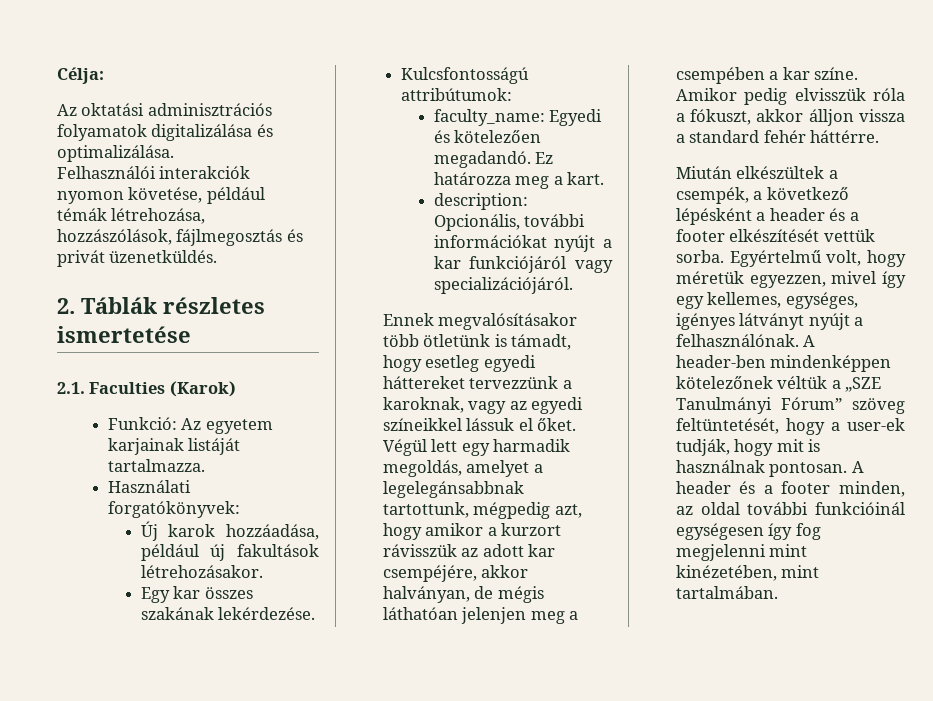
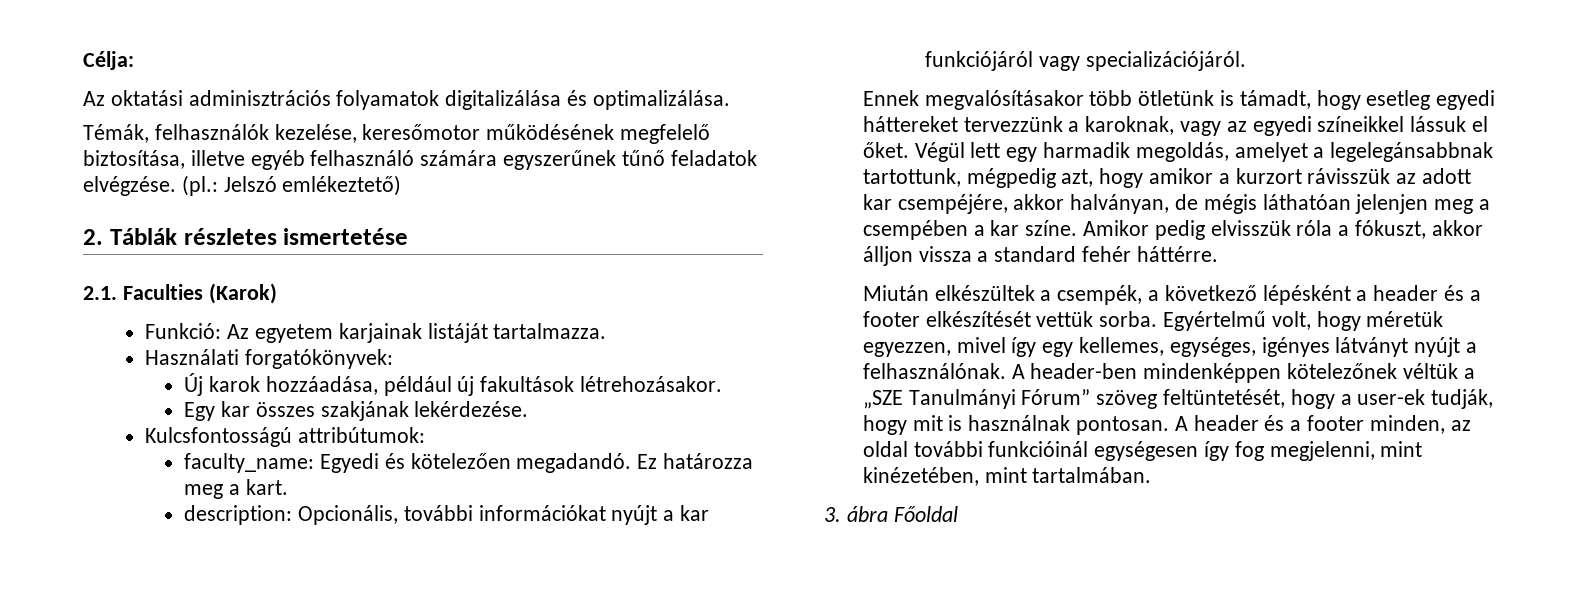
- Felhasználói interakciók nyomon követése, például témák létrehozása, hozzászólások, fájlmegosztás és privát üzenetküldés.
+ Témák, felhasználók kezelése, keresőmotor működésének megfelelő biztosítása, illetve egyéb felhasználó számára egyszerűnek tűnő feladatok elvégzése. (pl.: Jelszó emlékeztető)
- Egy kar összes szakának lekérdezése.
+ Egy kar összes szakjának lekérdezése.
- A header és a footer minden, az oldal további funkcióinál egységesen így fog megjelenni mint kinézetében, mint tartalmában.
+ A header és a footer minden, az oldal további funkcióinál egységesen így fog megjelenni, mint kinézetében, mint tartalmában.
+ 3. ábra Főoldal

